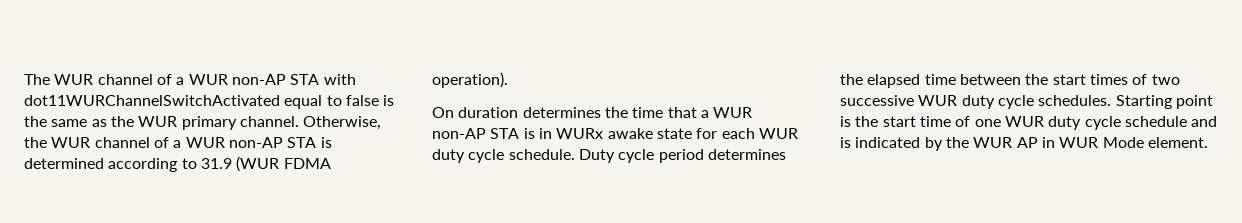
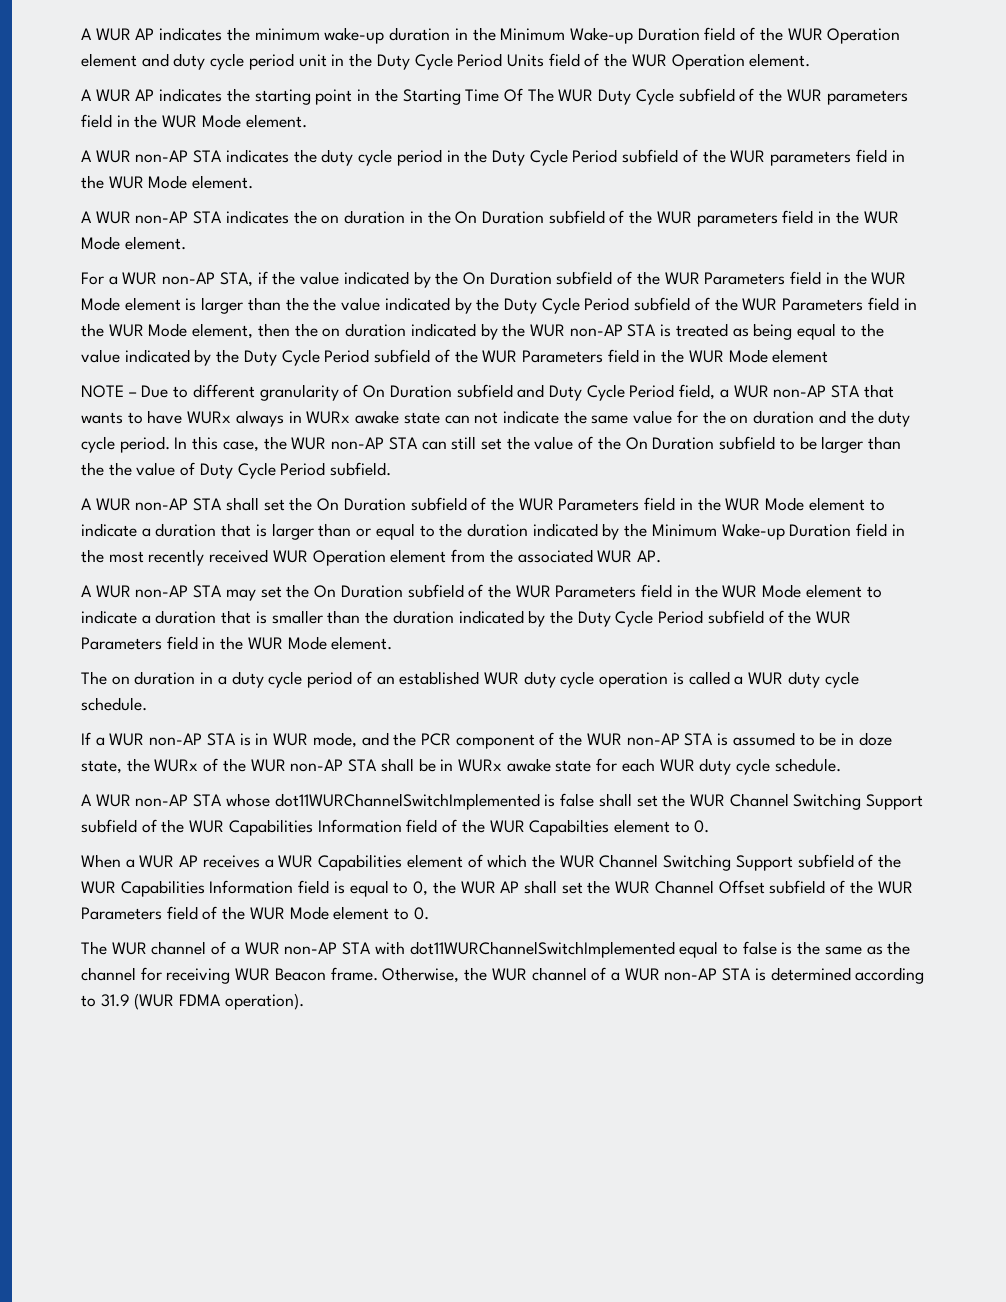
+ A WUR AP indicates the minimum wake-up duration in the Minimum Wake-up Duration field of the WUR Operation element and duty cycle period unit in the Duty Cycle Period Units field of the WUR Operation element.
+ A WUR AP indicates the starting point in the Starting Time Of The WUR Duty Cycle subfield of the WUR parameters field in the WUR Mode element.
+ A WUR non-AP STA indicates the duty cycle period in the Duty Cycle Period subfield of the WUR parameters field in the WUR Mode element.
+ A WUR non-AP STA indicates the on duration in the On Duration subfield of the WUR parameters field in the WUR Mode element.
+ For a WUR non-AP STA, if the value indicated by the On Duration subfield of the WUR Parameters field in the WUR Mode element is larger than the the value indicated by the Duty Cycle Period subfield of the WUR Parameters field in the WUR Mode element, then the on duration indicated by the WUR non-AP STA is treated as being equal to the value indicated by the Duty Cycle Period subfield of the WUR Parameters field in the WUR Mode element
+ NOTE – Due to different granularity of On Duration subfield and Duty Cycle Period field, a WUR non-AP STA that wants to have WURx always in WURx awake state can not indicate the same value for the on duration and the duty cycle period. In this case, the WUR non-AP STA can still set the value of the On Duration subfield to be larger than the the value of Duty Cycle Period subfield.
+ A WUR non-AP STA shall set the On Duration subfield of the WUR Parameters field in the WUR Mode element to indicate a duration that is larger than or equal to the duration indicated by the Minimum Wake-up Duration field in the most recently received WUR Operation element from the associated WUR AP.
+ A WUR non-AP STA may set the On Duration subfield of the WUR Parameters field in the WUR Mode element to indicate a duration that is smaller than the duration indicated by the Duty Cycle Period subfield of the WUR Parameters field in the WUR Mode element.
+ The on duration in a duty cycle period of an established WUR duty cycle operation is called a WUR duty cycle schedule.
+ If a WUR non-AP STA is in WUR mode, and the PCR component of the WUR non-AP STA is assumed to be in doze state, the WURx of the WUR non-AP STA shall be in WURx awake state for each WUR duty cycle schedule.
+ A WUR non-AP STA whose dot11WURChannelSwitchImplemented is false shall set the WUR Channel Switching Support subfield of the WUR Capabilities Information field of the WUR Capabilties element to 0.
+ When a WUR AP receives a WUR Capabilities element of which the WUR Channel Switching Support subfield of the WUR Capabilities Information field is equal to 0, the WUR AP shall set the WUR Channel Offset subfield of the WUR Parameters field of the WUR Mode element to 0.
- The WUR channel of a WUR non-AP STA with dot11WURChannelSwitchActivated equal to false is the same as the WUR primary channel.
+ The WUR channel of a WUR non-AP STA with dot11WURChannelSwitchImplemented equal to false is the same as the channel for receiving WUR Beacon frame.
- On duration determines the time that a WUR non-AP STA is in WURx awake state for each WUR duty cycle schedule. Duty cycle period determines the elapsed time between the start times of two successive WUR duty cycle schedules. Starting point is the start time of one WUR duty cycle schedule and is indicated by the WUR AP in WUR Mode element.

